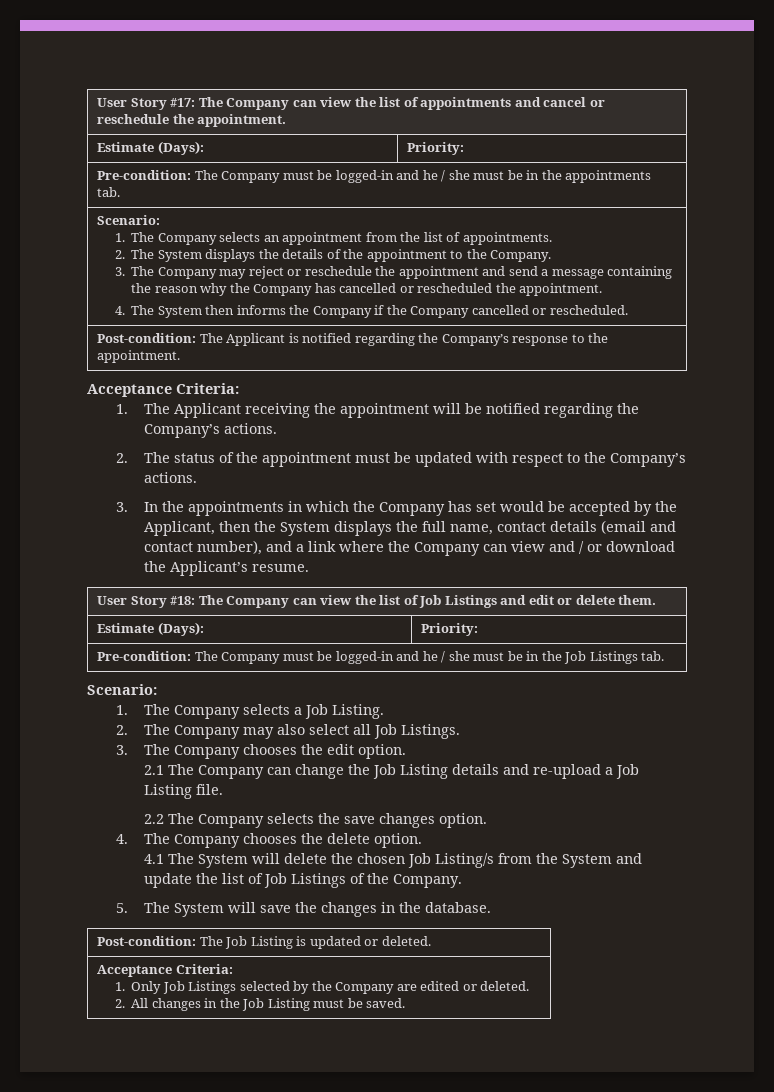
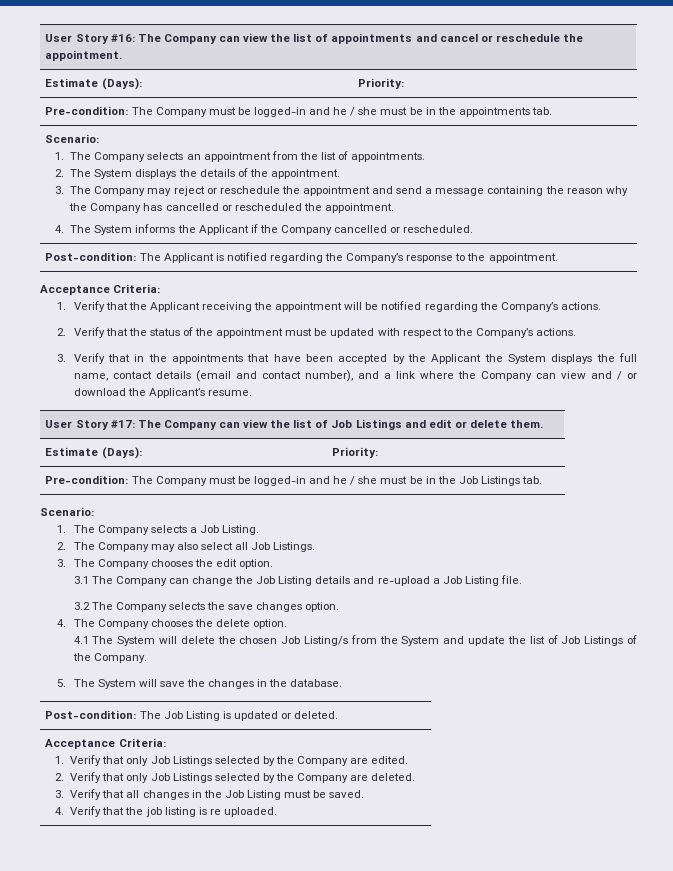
- User Story #17: The Company can view the list of appointments and cancel or reschedule the appointment.
+ User Story #16: The Company can view the list of appointments and cancel or reschedule the appointment.
- 2. The System displays the details of the appointment to the Company.
+ 2. The System displays the details of the appointment.
- 4. The System then informs the Company if the Company cancelled or rescheduled.
+ 4. The System informs the Applicant if the Company cancelled or rescheduled.
- 1. The Applicant receiving the appointment will be notified regarding the Company’s actions.
+ 1. Verify that the Applicant receiving the appointment will be notified regarding the Company’s actions.
- 2. The status of the appointment must be updated with respect to the Company’s actions.
+ 2. Verify that the status of the appointment must be updated with respect to the Company’s actions.
- 3. In the appointments in which the Company has set would be accepted by the Applicant, then the System displays the full name, contact details (email and contact number), and a link where the Company can view and / or download the Applicant’s resume.
+ 3. Verify that in the appointments that have been accepted by the Applicant the System displays the full name, contact details (email and contact number), and a link where the Company can view and / or download the Applicant’s resume.
- User Story #18: The Company can view the list of Job Listings and edit or delete them.
+ User Story #17: The Company can view the list of Job Listings and edit or delete them.
- 2.1 The Company can change the Job Listing details and re-upload a Job Listing file.
+ 3.1 The Company can change the Job Listing details and re-upload a Job Listing file.
- 2.2 The Company selects the save changes option.
+ 3.2 The Company selects the save changes option.
- 1. Only Job Listings selected by the Company are edited or deleted.
- 2. All changes in the Job Listing must be saved.
+ 1. Verify that only Job Listings selected by the Company are edited.
+ 2. Verify that only Job Listings selected by the Company are deleted.
+ 3. Verify that all changes in the Job Listing must be saved.
+ 4. Verify that the job listing is re uploaded.

